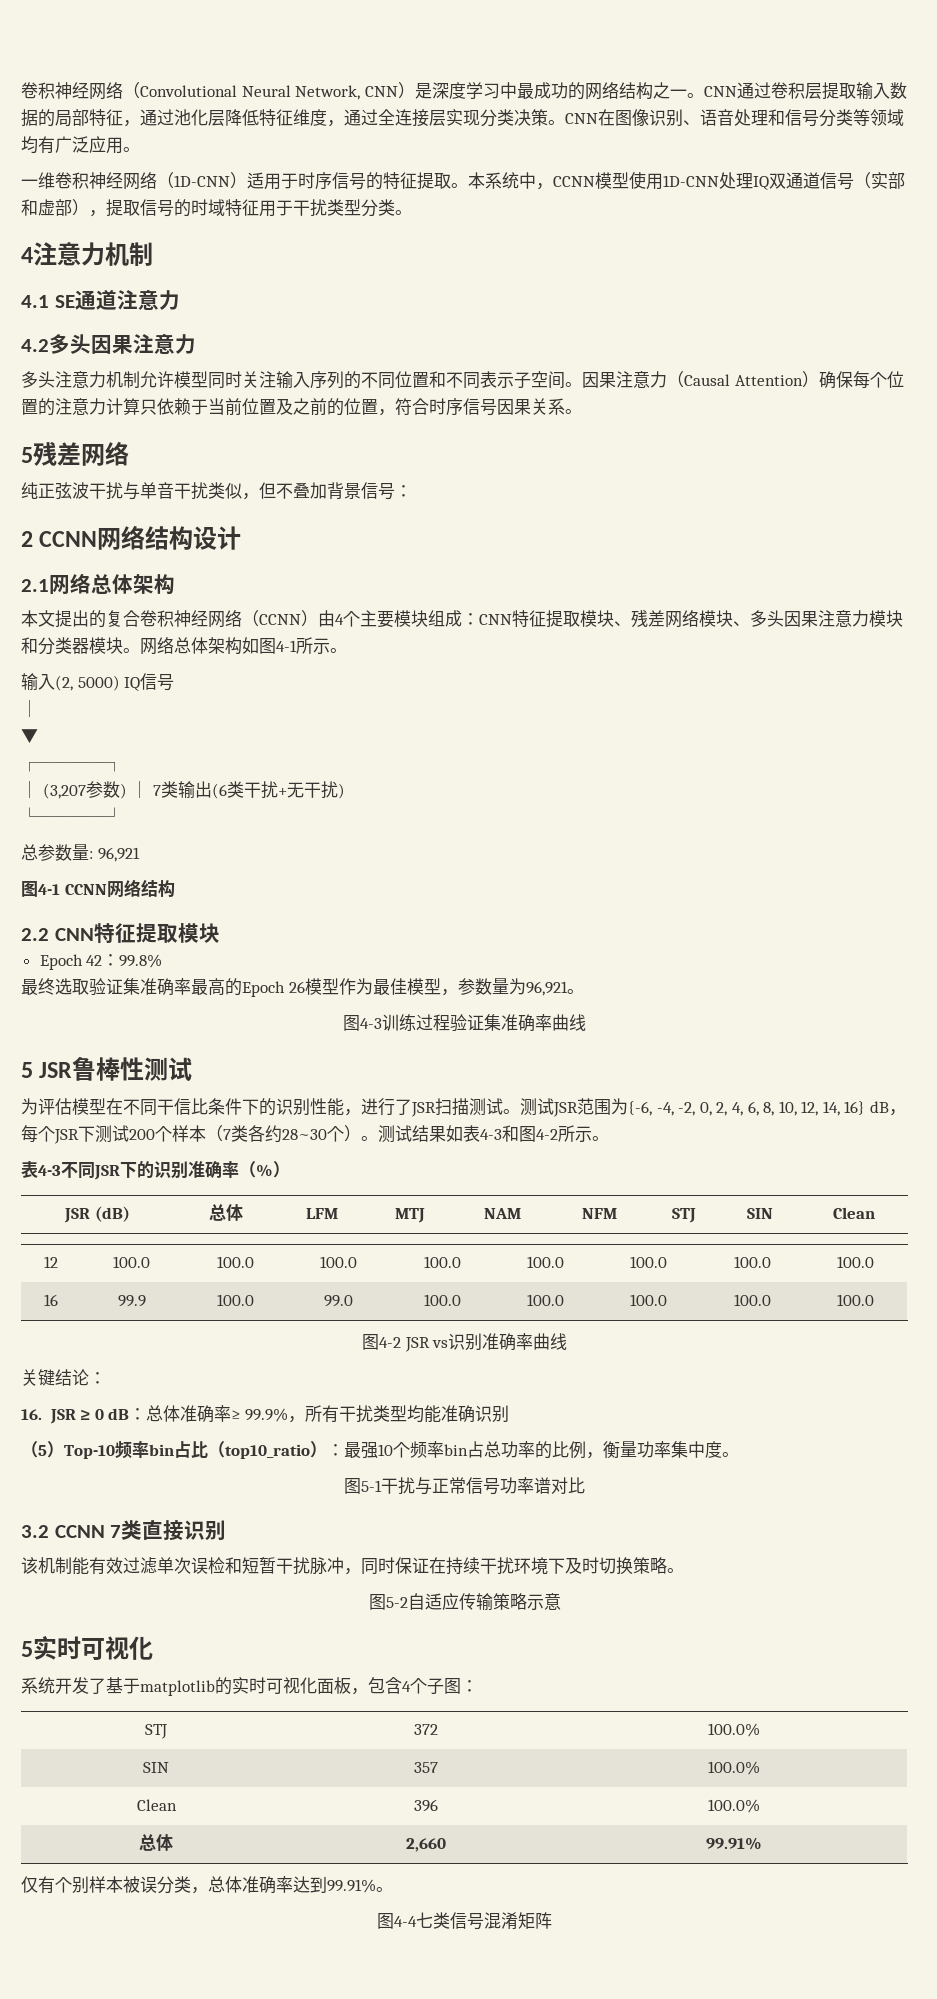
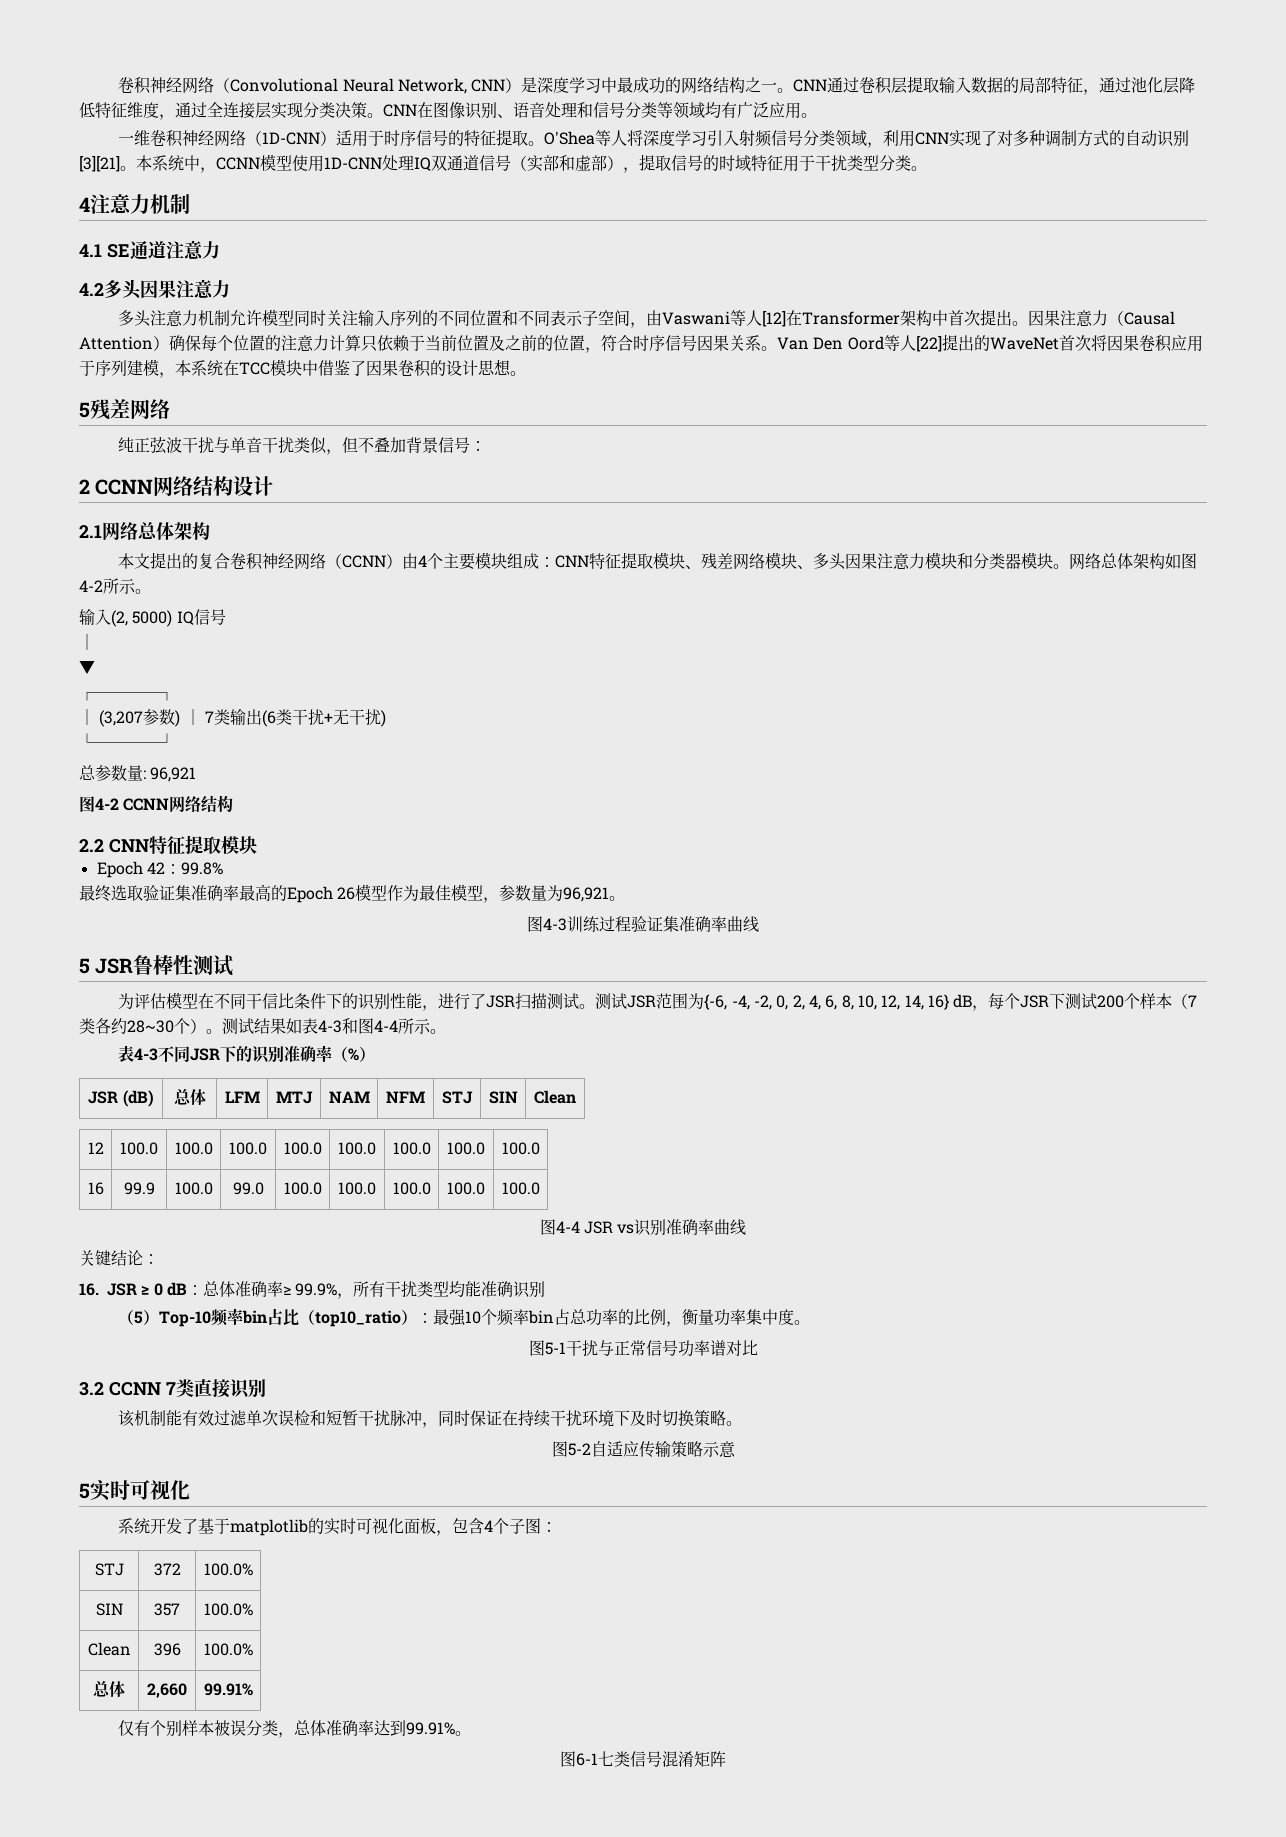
+ O'Shea等人将深度学习引入射频信号分类领域，利用CNN实现了对多种调制方式的自动识别[3][21]。
- 多头注意力机制允许模型同时关注输入序列的不同位置和不同表示子空间。
+ 多头注意力机制允许模型同时关注输入序列的不同位置和不同表示子空间，由Vaswani等人[12]在Transformer架构中首次提出。
+ Van Den Oord等人[22]提出的WaveNet首次将因果卷积应用于序列建模，本系统在TCC模块中借鉴了因果卷积的设计思想。
- 网络总体架构如图4-1所示。
+ 网络总体架构如图4-2所示。
- 图4-1 CCNN网络结构
+ 图4-2 CCNN网络结构
- 测试结果如表4-3和图4-2所示。
+ 测试结果如表4-3和图4-4所示。
- 图4-2 JSR vs识别准确率曲线
+ 图4-4 JSR vs识别准确率曲线
- 图4-4七类信号混淆矩阵
+ 图6-1七类信号混淆矩阵

